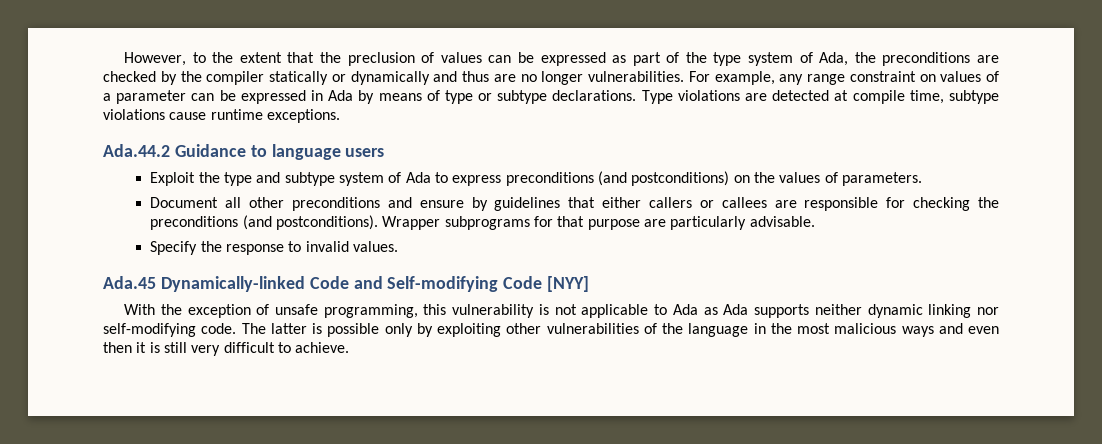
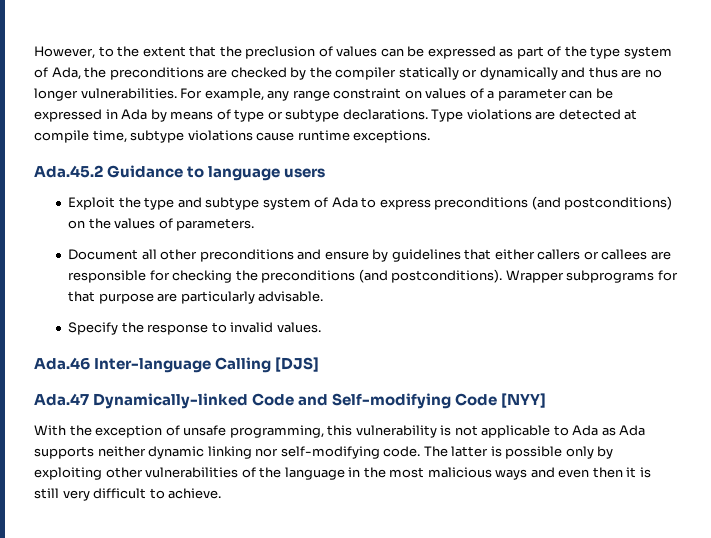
- Ada.44.2 Guidance to language users
+ Ada.45.2 Guidance to language users
- Ada.45 Dynamically-linked Code and Self-modifying Code [NYY]
+ Ada.46 Inter-language Calling [DJS]
+ Ada.47 Dynamically-linked Code and Self-modifying Code [NYY]

